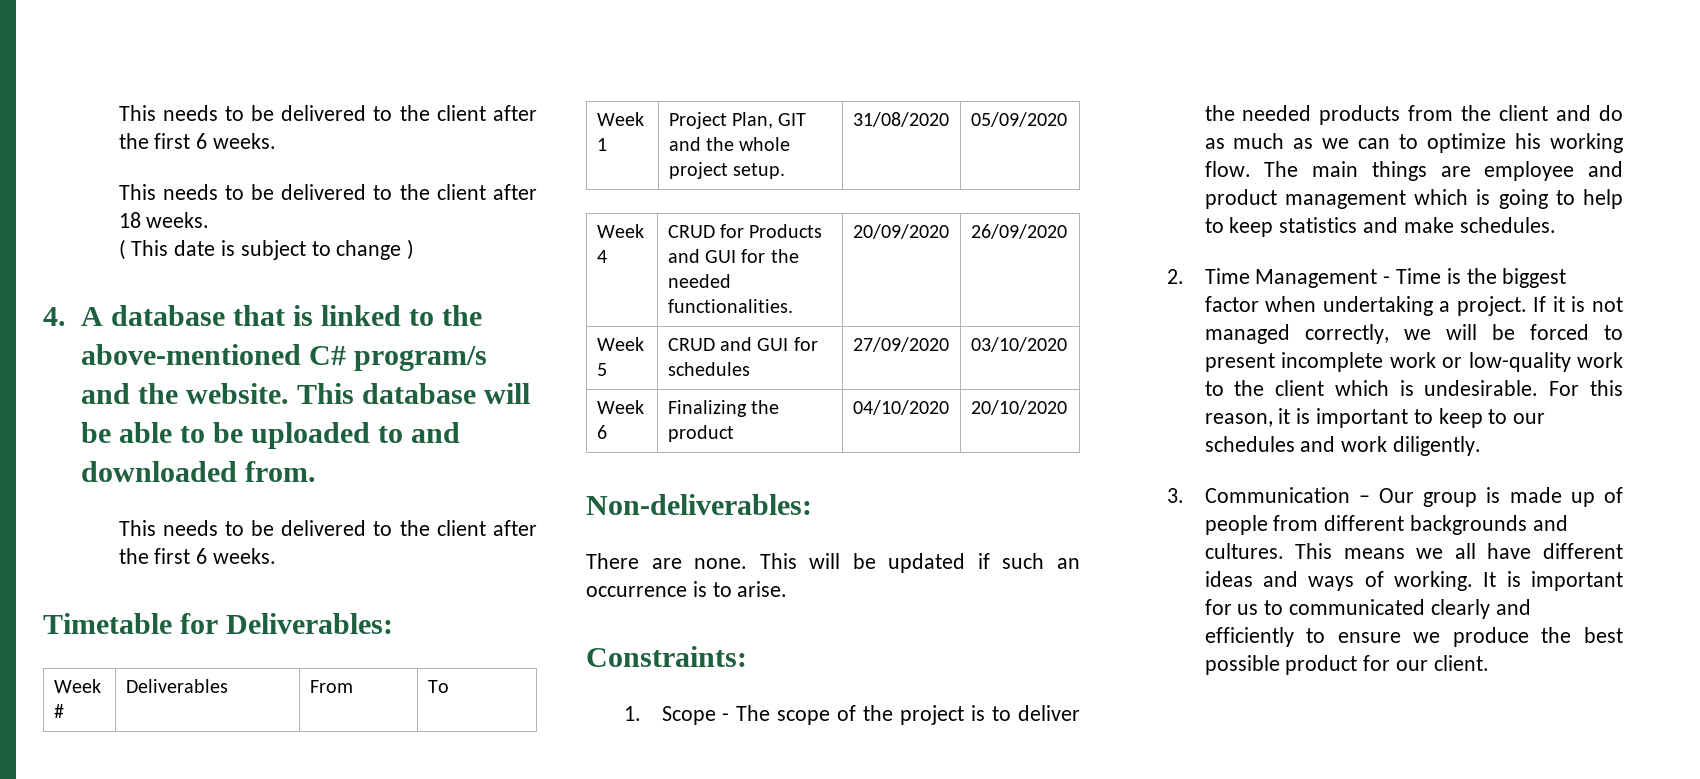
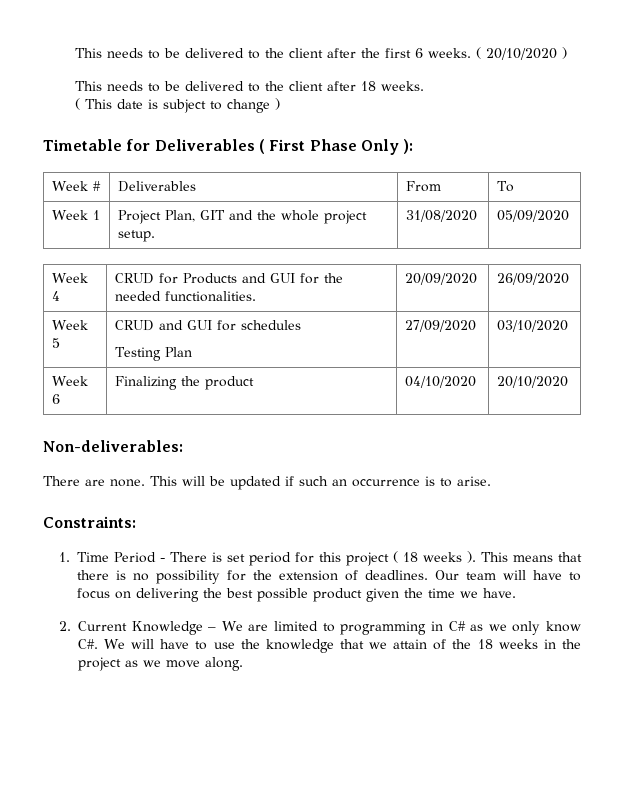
+ ( 20/10/2020 )
- 4. A database that is linked to the above-mentioned C# program/s and the website. This database will be able to be uploaded to and downloaded from.
- This needs to be delivered to the client after the first 6 weeks.
- Timetable for Deliverables:
+ Timetable for Deliverables ( First Phase Only ):
- Week 5 | CRUD and GUI for schedules | 27/09/2020 | 03/10/2020
+ Week 5 | CRUD and GUI for schedules
+ Testing Plan | 27/09/2020 | 03/10/2020
- 1. Scope - The scope of the project is to deliver the needed products from the client and do as much as we can to optimize his working flow. The main things are employee and product management which is going to help to keep statistics and make schedules.
- 2. Time Management - Time is the biggest factor when undertaking a project. If it is not managed correctly, we will be forced to present incomplete work or low-quality work to the client which is undesirable. For this reason, it is important to keep to our schedules and work diligently.
- 3. Communication – Our group is made up of people from different backgrounds and cultures. This means we all have different ideas and ways of working. It is important for us to communicated clearly and efficiently to ensure we produce the best possible product for our client.
+ 1. Time Period - There is set period for this project ( 18 weeks ). This means that there is no possibility for the extension of deadlines. Our team will have to focus on delivering the best possible product given the time we have.
+ 2. Current Knowledge – We are limited to programming in C# as we only know C#. We will have to use the knowledge that we attain of the 18 weeks in the project as we move along.

